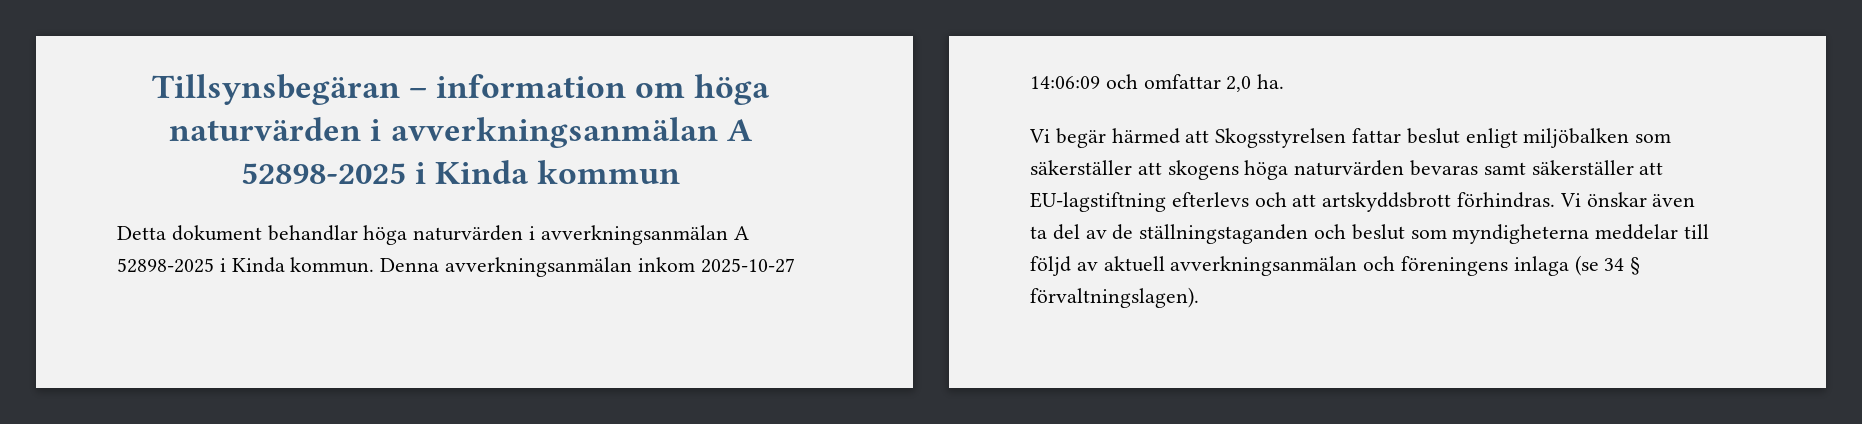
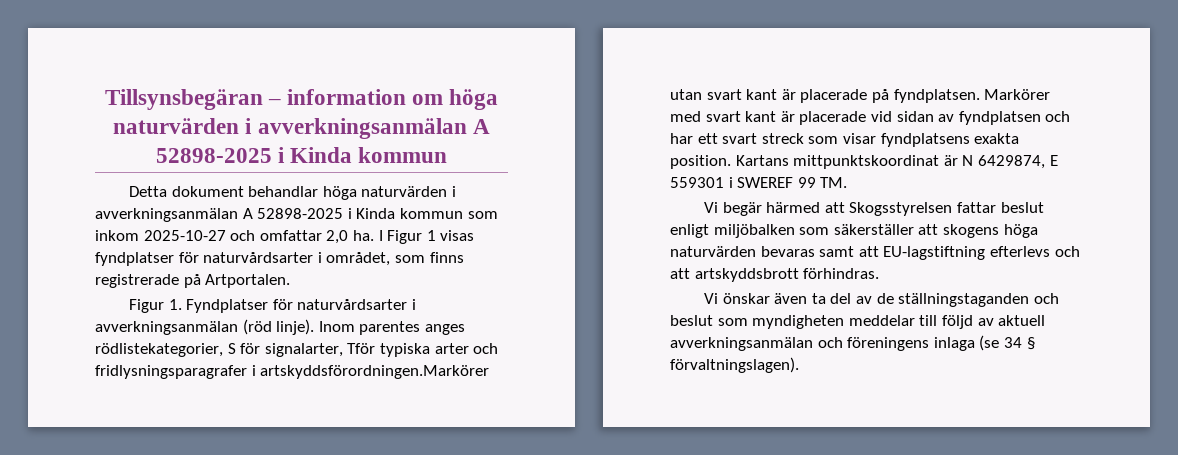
- Detta dokument behandlar höga naturvärden i avverkningsanmälan A 52898-2025 i Kinda kommun. Denna avverkningsanmälan inkom 2025-10-27 14:06:09 och omfattar 2,0 ha.
+ Detta dokument behandlar höga naturvärden i avverkningsanmälan A 52898-2025 i Kinda kommun som inkom 2025-10-27 och omfattar 2,0 ha. I Figur 1 visas fyndplatser för naturvårdsarter i området, som finns registrerade på Artportalen.
+ Figur 1. Fyndplatser för naturvårdsarter i avverkningsanmälan (röd linje). Inom parentes anges rödlistekategorier, S för signalarter, Tför typiska arter och fridlysningsparagrafer i artskyddsförordningen.Markörer utan svart kant är placerade på fyndplatsen. Markörer med svart kant är placerade vid sidan av fyndplatsen och har ett svart streck som visar fyndplatsens exakta position. Kartans mittpunktskoordinat är N 6429874, E 559301 i SWEREF 99 TM.
- Vi begär härmed att Skogsstyrelsen fattar beslut enligt miljöbalken som säkerställer att skogens höga naturvärden bevaras samt säkerställer att EU-lagstiftning efterlevs och att artskyddsbrott förhindras. Vi önskar även ta del av de ställningstaganden och beslut som myndigheterna meddelar till följd av aktuell avverkningsanmälan och föreningens inlaga (se 34 § förvaltningslagen).
+ Vi begär härmed att Skogsstyrelsen fattar beslut enligt miljöbalken som säkerställer att skogens höga naturvärden bevaras samt att EU-lagstiftning efterlevs och att artskyddsbrott förhindras.
+ Vi önskar även ta del av de ställningstaganden och beslut som myndigheten meddelar till följd av aktuell avverkningsanmälan och föreningens inlaga (se 34 § förvaltningslagen).

